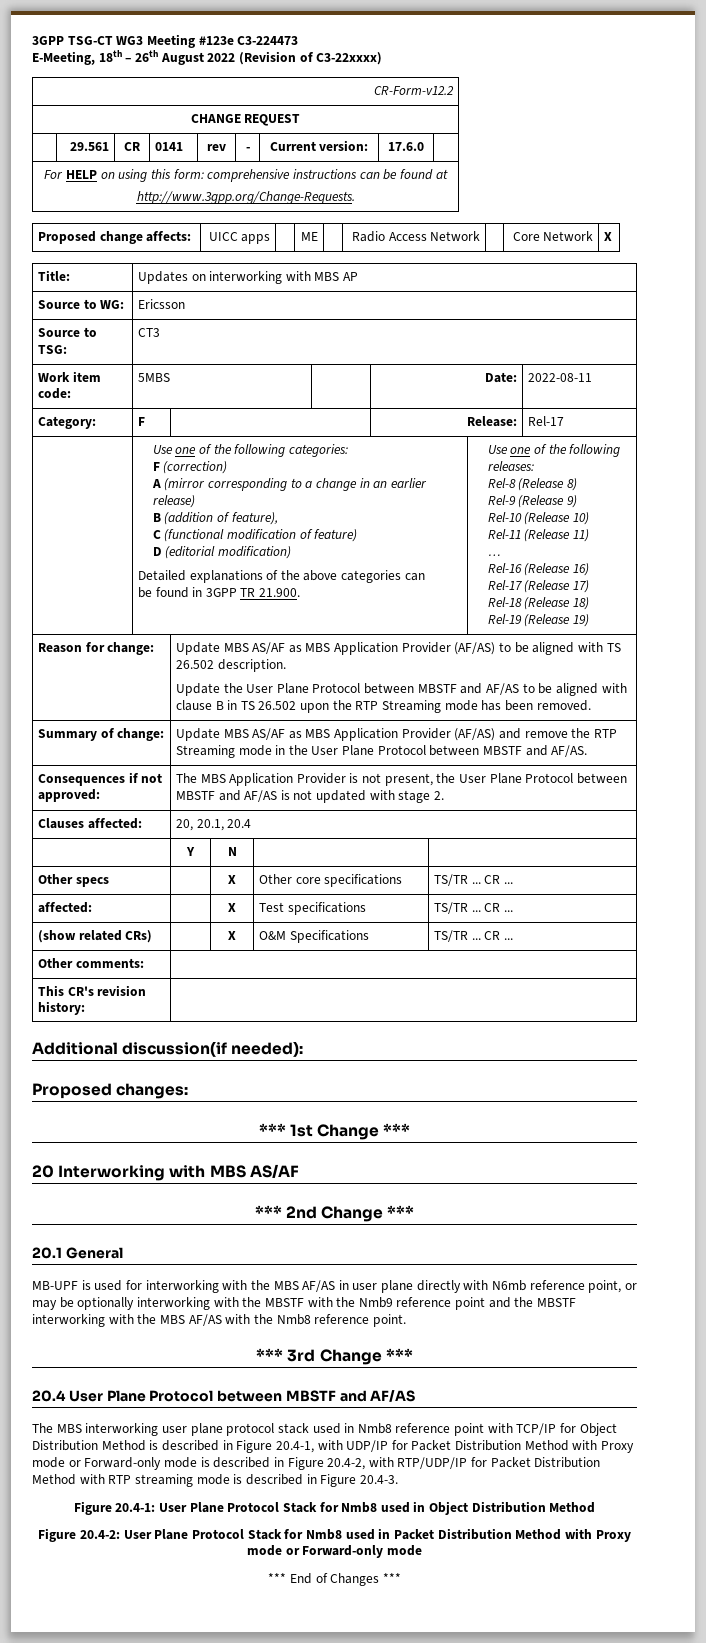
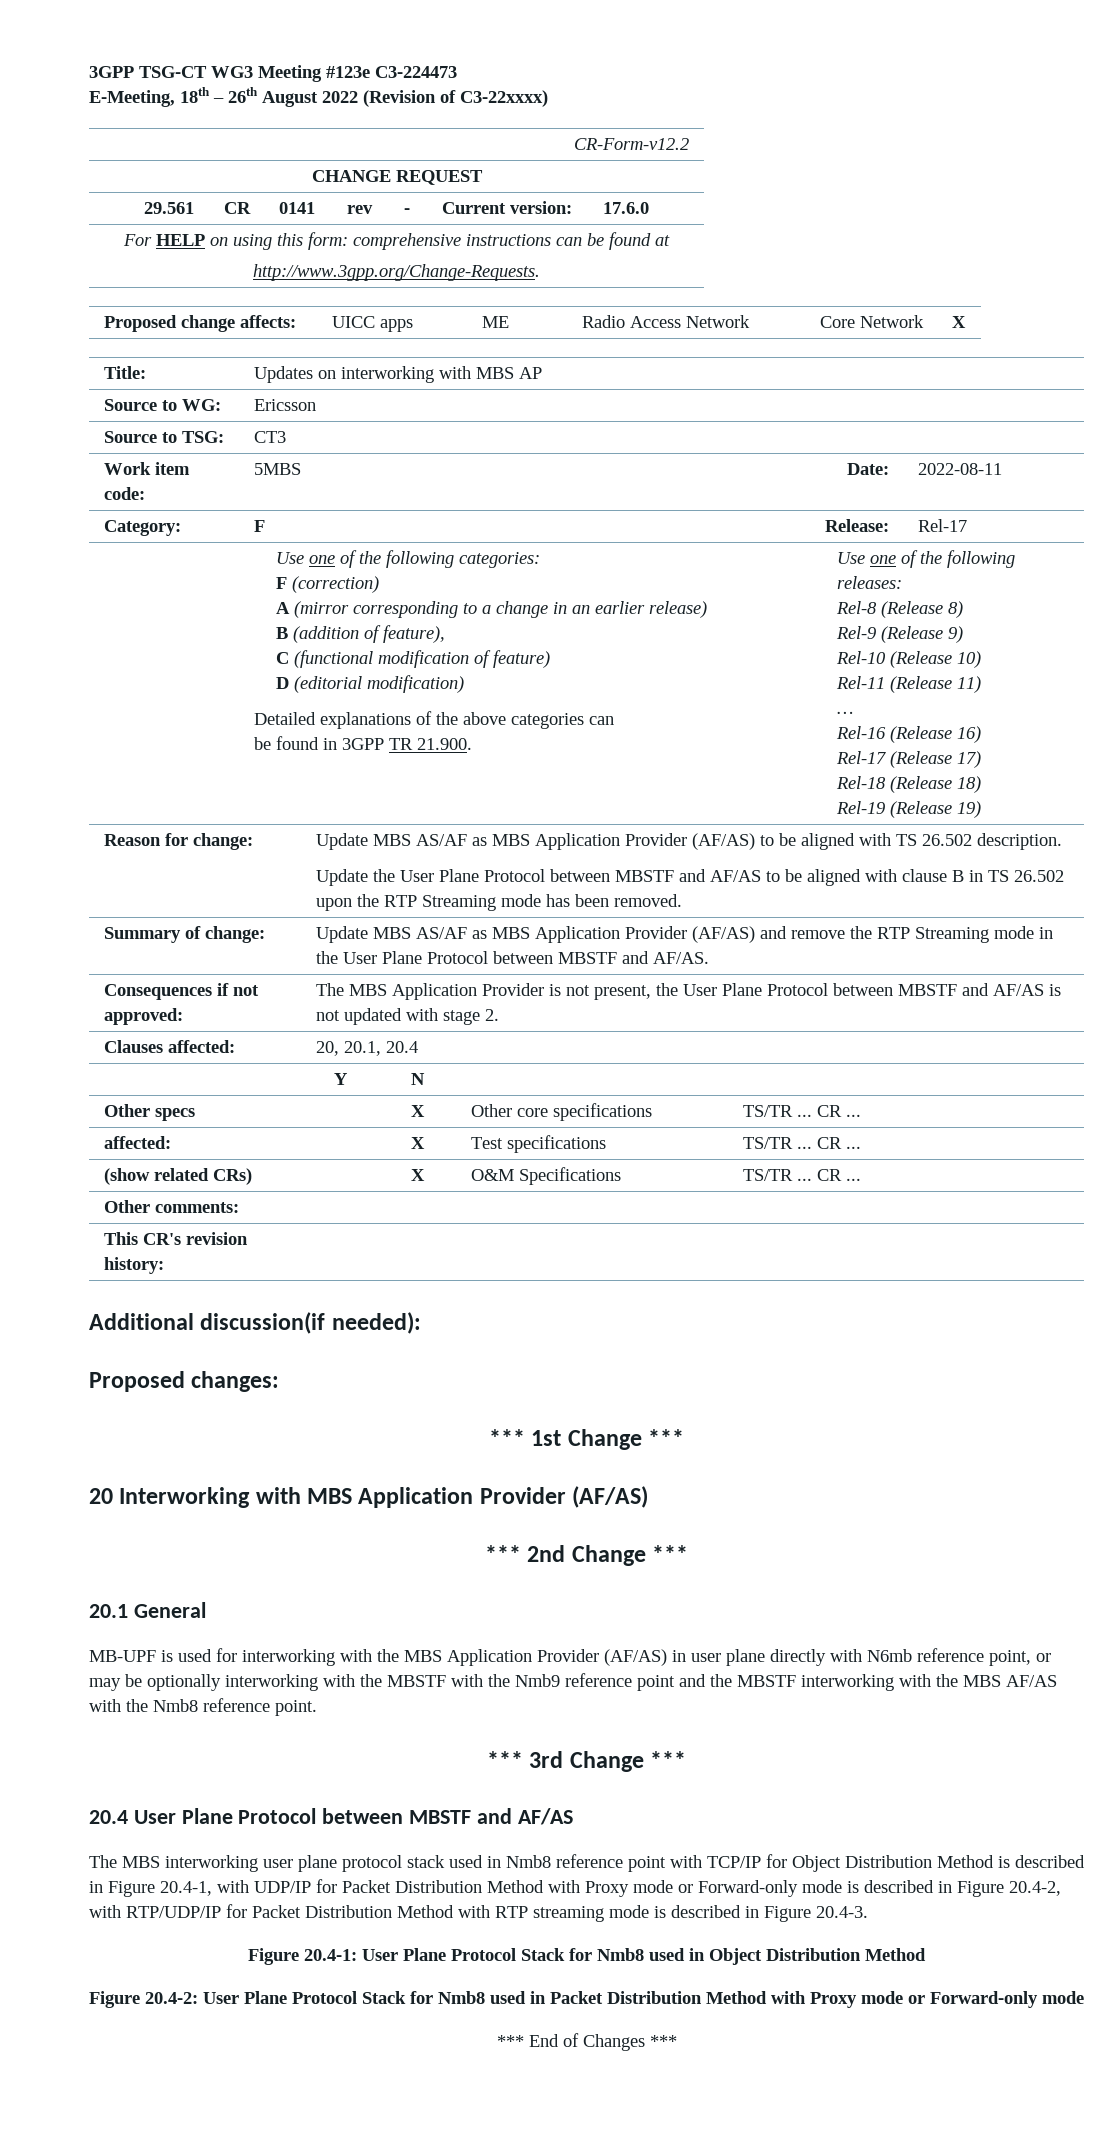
- 20 Interworking with MBS AS/AF
+ 20 Interworking with MBS Application Provider (AF/AS)
- MB-UPF is used for interworking with the MBS AF/AS in user plane directly with N6mb reference point, or may be optionally interworking with the MBSTF with the Nmb9 reference point and the MBSTF interworking with the MBS AF/AS with the Nmb8 reference point.
+ MB-UPF is used for interworking with the MBS Application Provider (AF/AS) in user plane directly with N6mb reference point, or may be optionally interworking with the MBSTF with the Nmb9 reference point and the MBSTF interworking with the MBS AF/AS with the Nmb8 reference point.

